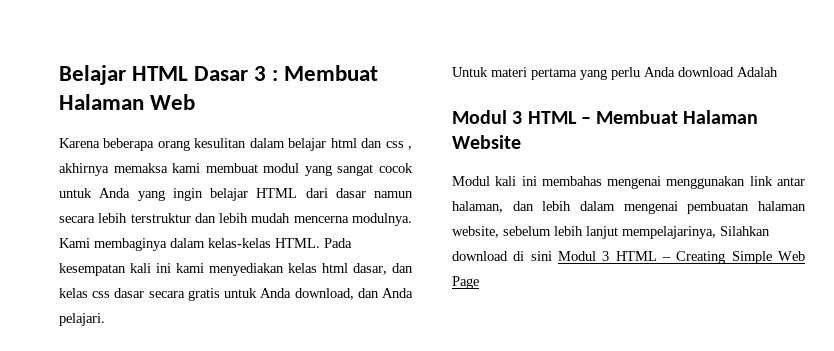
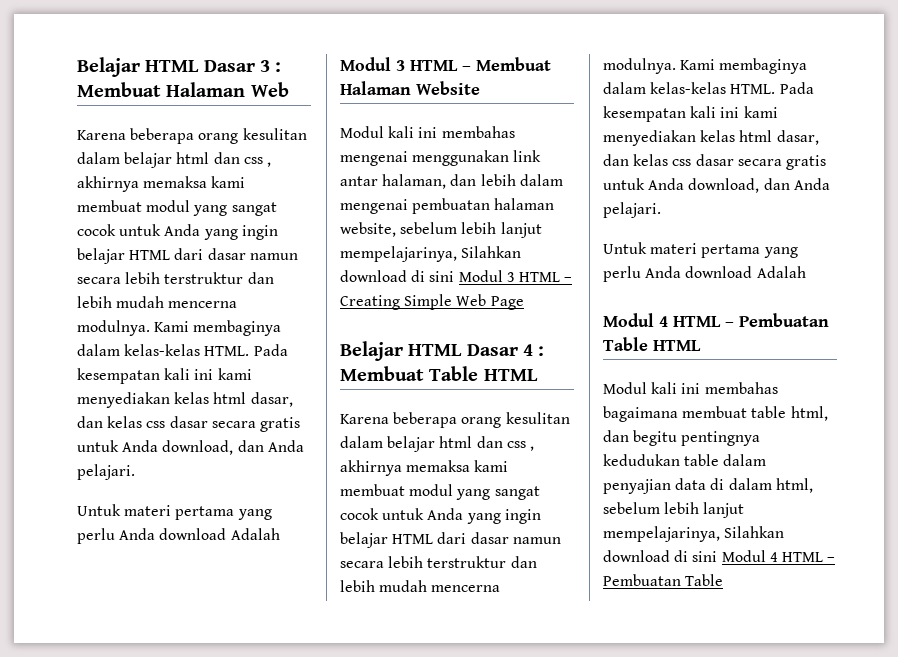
+ Belajar HTML Dasar 4 : Membuat Table HTML
+ Karena beberapa orang kesulitan dalam belajar html dan css , akhirnya memaksa kami membuat modul yang sangat cocok untuk Anda yang ingin belajar HTML dari dasar namun secara lebih terstruktur dan lebih mudah mencerna modulnya. Kami membaginya dalam kelas-kelas HTML. Pada kesempatan kali ini kami menyediakan kelas html dasar, dan kelas css dasar secara gratis untuk Anda download, dan Anda pelajari.
+ Untuk materi pertama yang perlu Anda download Adalah
+ Modul 4 HTML – Pembuatan Table HTML
+ Modul kali ini membahas bagaimana membuat table html, dan begitu pentingnya kedudukan table dalam penyajian data di dalam html, sebelum lebih lanjut mempelajarinya, Silahkan download di sini Modul 4 HTML – Pembuatan Table

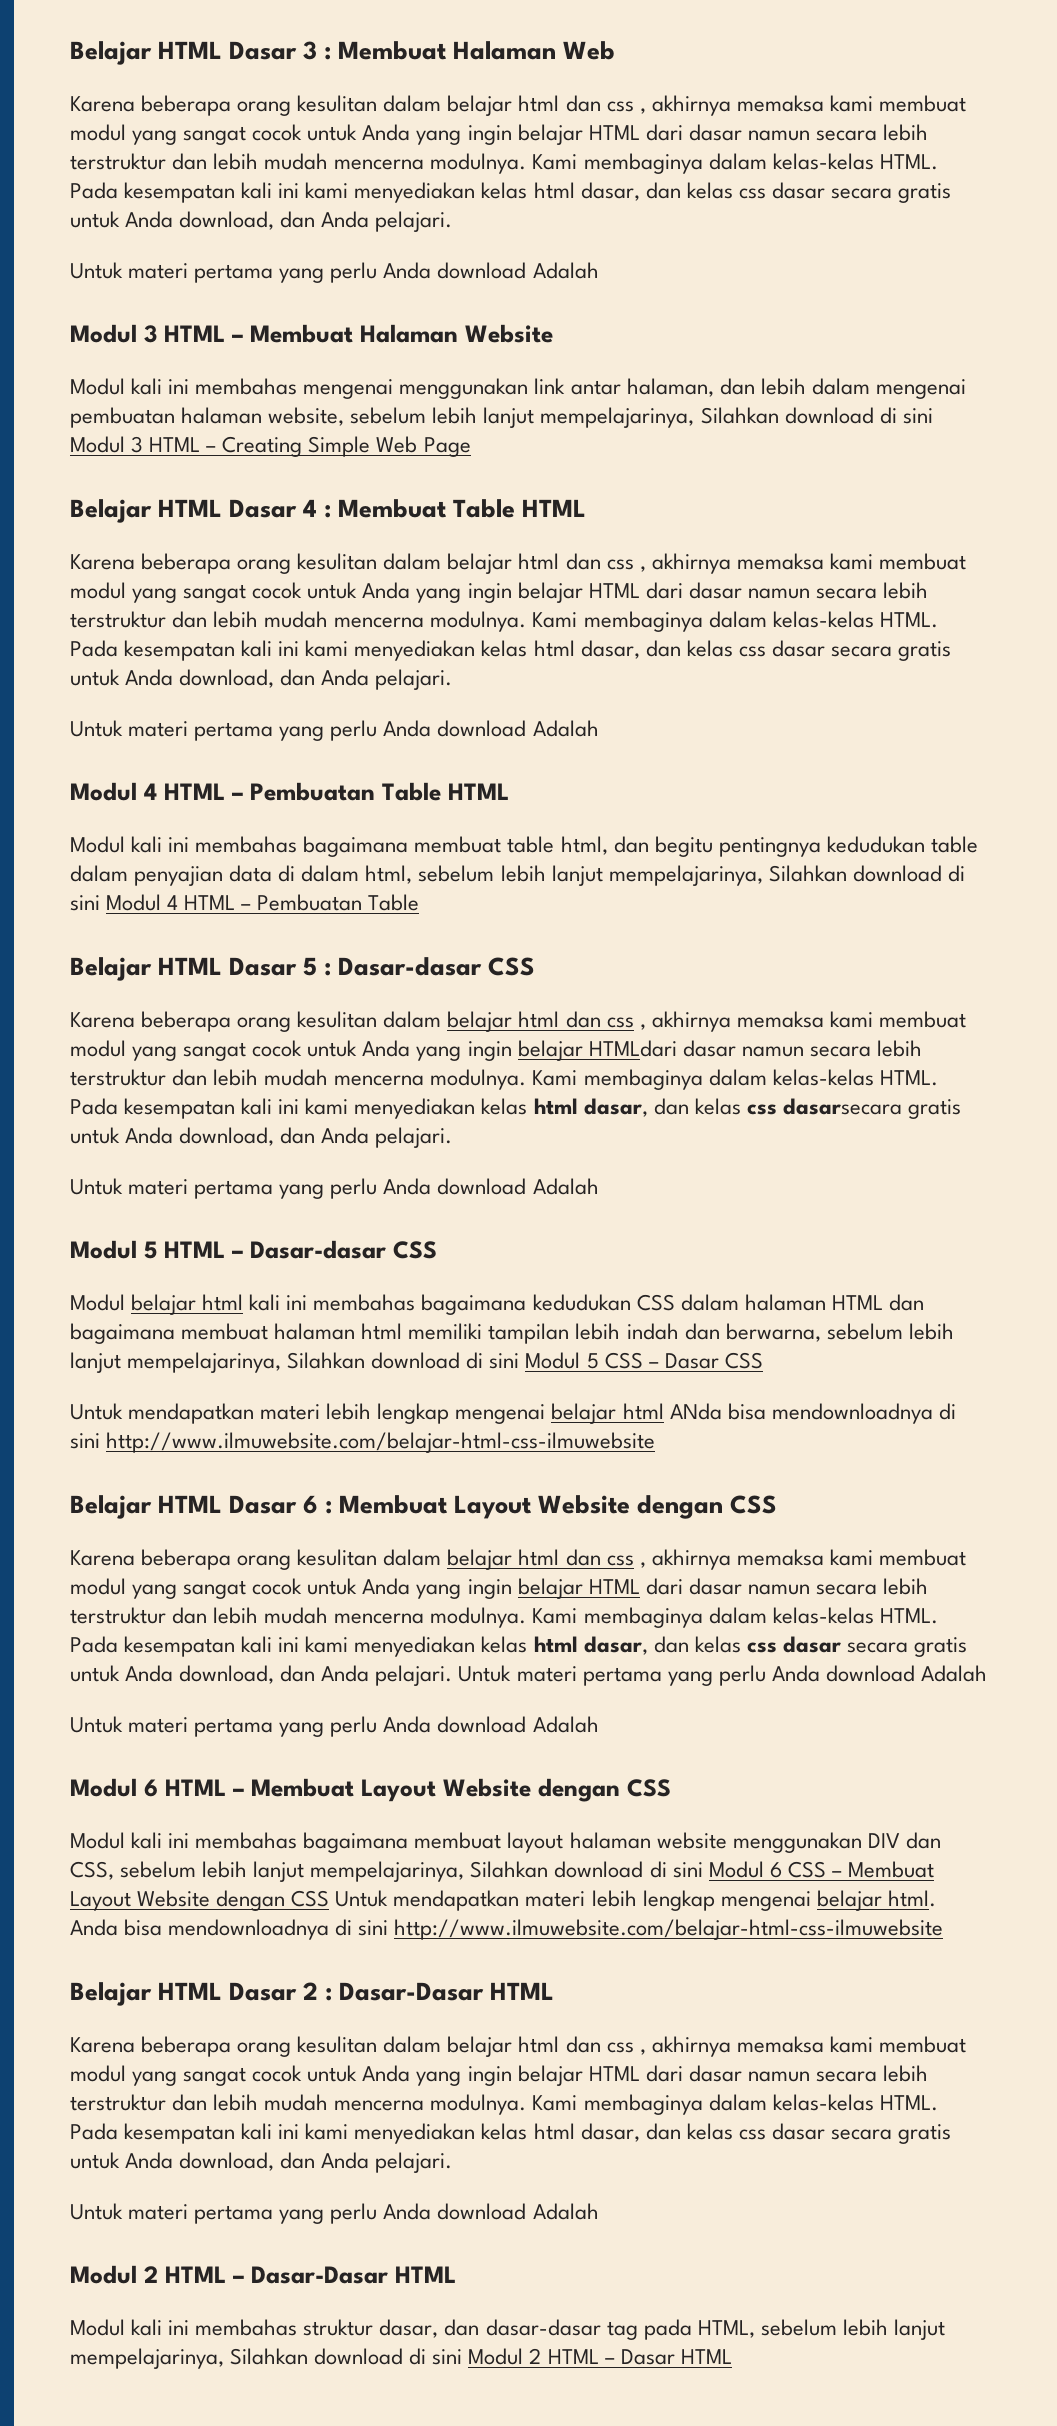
+ Belajar HTML Dasar 5 : Dasar-dasar CSS
+ Karena beberapa orang kesulitan dalam belajar html dan css , akhirnya memaksa kami membuat modul yang sangat cocok untuk Anda yang ingin belajar HTMLdari dasar namun secara lebih terstruktur dan lebih mudah mencerna modulnya. Kami membaginya dalam kelas-kelas HTML. Pada kesempatan kali ini kami menyediakan kelas html dasar, dan kelas css dasarsecara gratis untuk Anda download, dan Anda pelajari.
+ Untuk materi pertama yang perlu Anda download Adalah
+ Modul 5 HTML – Dasar-dasar CSS
+ Modul belajar html kali ini membahas bagaimana kedudukan CSS dalam halaman HTML dan bagaimana membuat halaman html memiliki tampilan lebih indah dan berwarna, sebelum lebih lanjut mempelajarinya, Silahkan download di sini Modul 5 CSS – Dasar CSS
+ Untuk mendapatkan materi lebih lengkap mengenai belajar html ANda bisa mendownloadnya di sini http://www.ilmuwebsite.com/belajar-html-css-ilmuwebsite
+ Belajar HTML Dasar 6 : Membuat Layout Website dengan CSS
+ Karena beberapa orang kesulitan dalam belajar html dan css , akhirnya memaksa kami membuat modul yang sangat cocok untuk Anda yang ingin belajar HTML dari dasar namun secara lebih terstruktur dan lebih mudah mencerna modulnya. Kami membaginya dalam kelas-kelas HTML. Pada kesempatan kali ini kami menyediakan kelas html dasar, dan kelas css dasar secara gratis untuk Anda download, dan Anda pelajari. Untuk materi pertama yang perlu Anda download Adalah
+ Untuk materi pertama yang perlu Anda download Adalah
+ Modul 6 HTML – Membuat Layout Website dengan CSS
+ Modul kali ini membahas bagaimana membuat layout halaman website menggunakan DIV dan CSS, sebelum lebih lanjut mempelajarinya, Silahkan download di sini Modul 6 CSS – Membuat Layout Website dengan CSS Untuk mendapatkan materi lebih lengkap mengenai belajar html. Anda bisa mendownloadnya di sini http://www.ilmuwebsite.com/belajar-html-css-ilmuwebsite
+ Belajar HTML Dasar 2 : Dasar-Dasar HTML
+ Karena beberapa orang kesulitan dalam belajar html dan css , akhirnya memaksa kami membuat modul yang sangat cocok untuk Anda yang ingin belajar HTML dari dasar namun secara lebih terstruktur dan lebih mudah mencerna modulnya. Kami membaginya dalam kelas-kelas HTML. Pada kesempatan kali ini kami menyediakan kelas html dasar, dan kelas css dasar secara gratis untuk Anda download, dan Anda pelajari.
+ Untuk materi pertama yang perlu Anda download Adalah
+ Modul 2 HTML – Dasar-Dasar HTML
+ Modul kali ini membahas struktur dasar, dan dasar-dasar tag pada HTML, sebelum lebih lanjut mempelajarinya, Silahkan download di sini Modul 2 HTML – Dasar HTML

